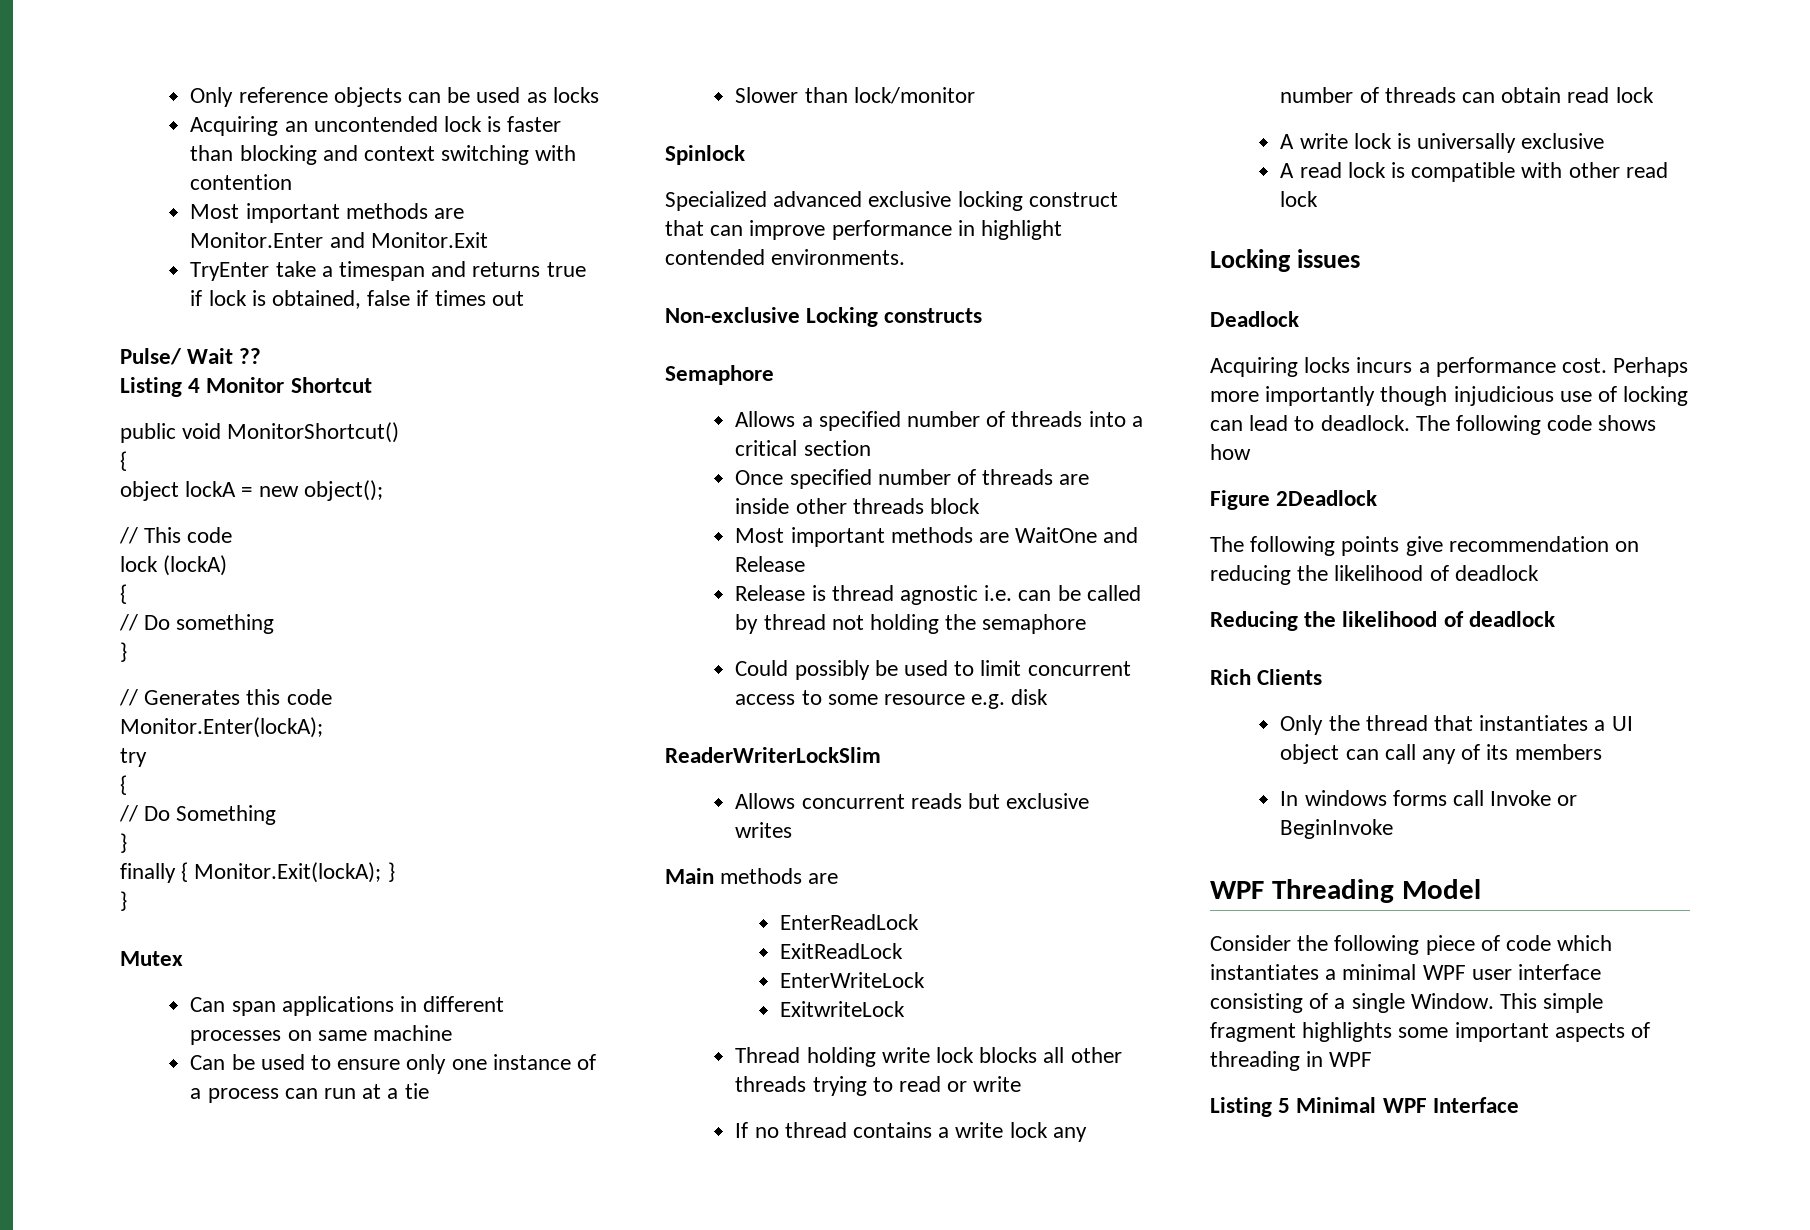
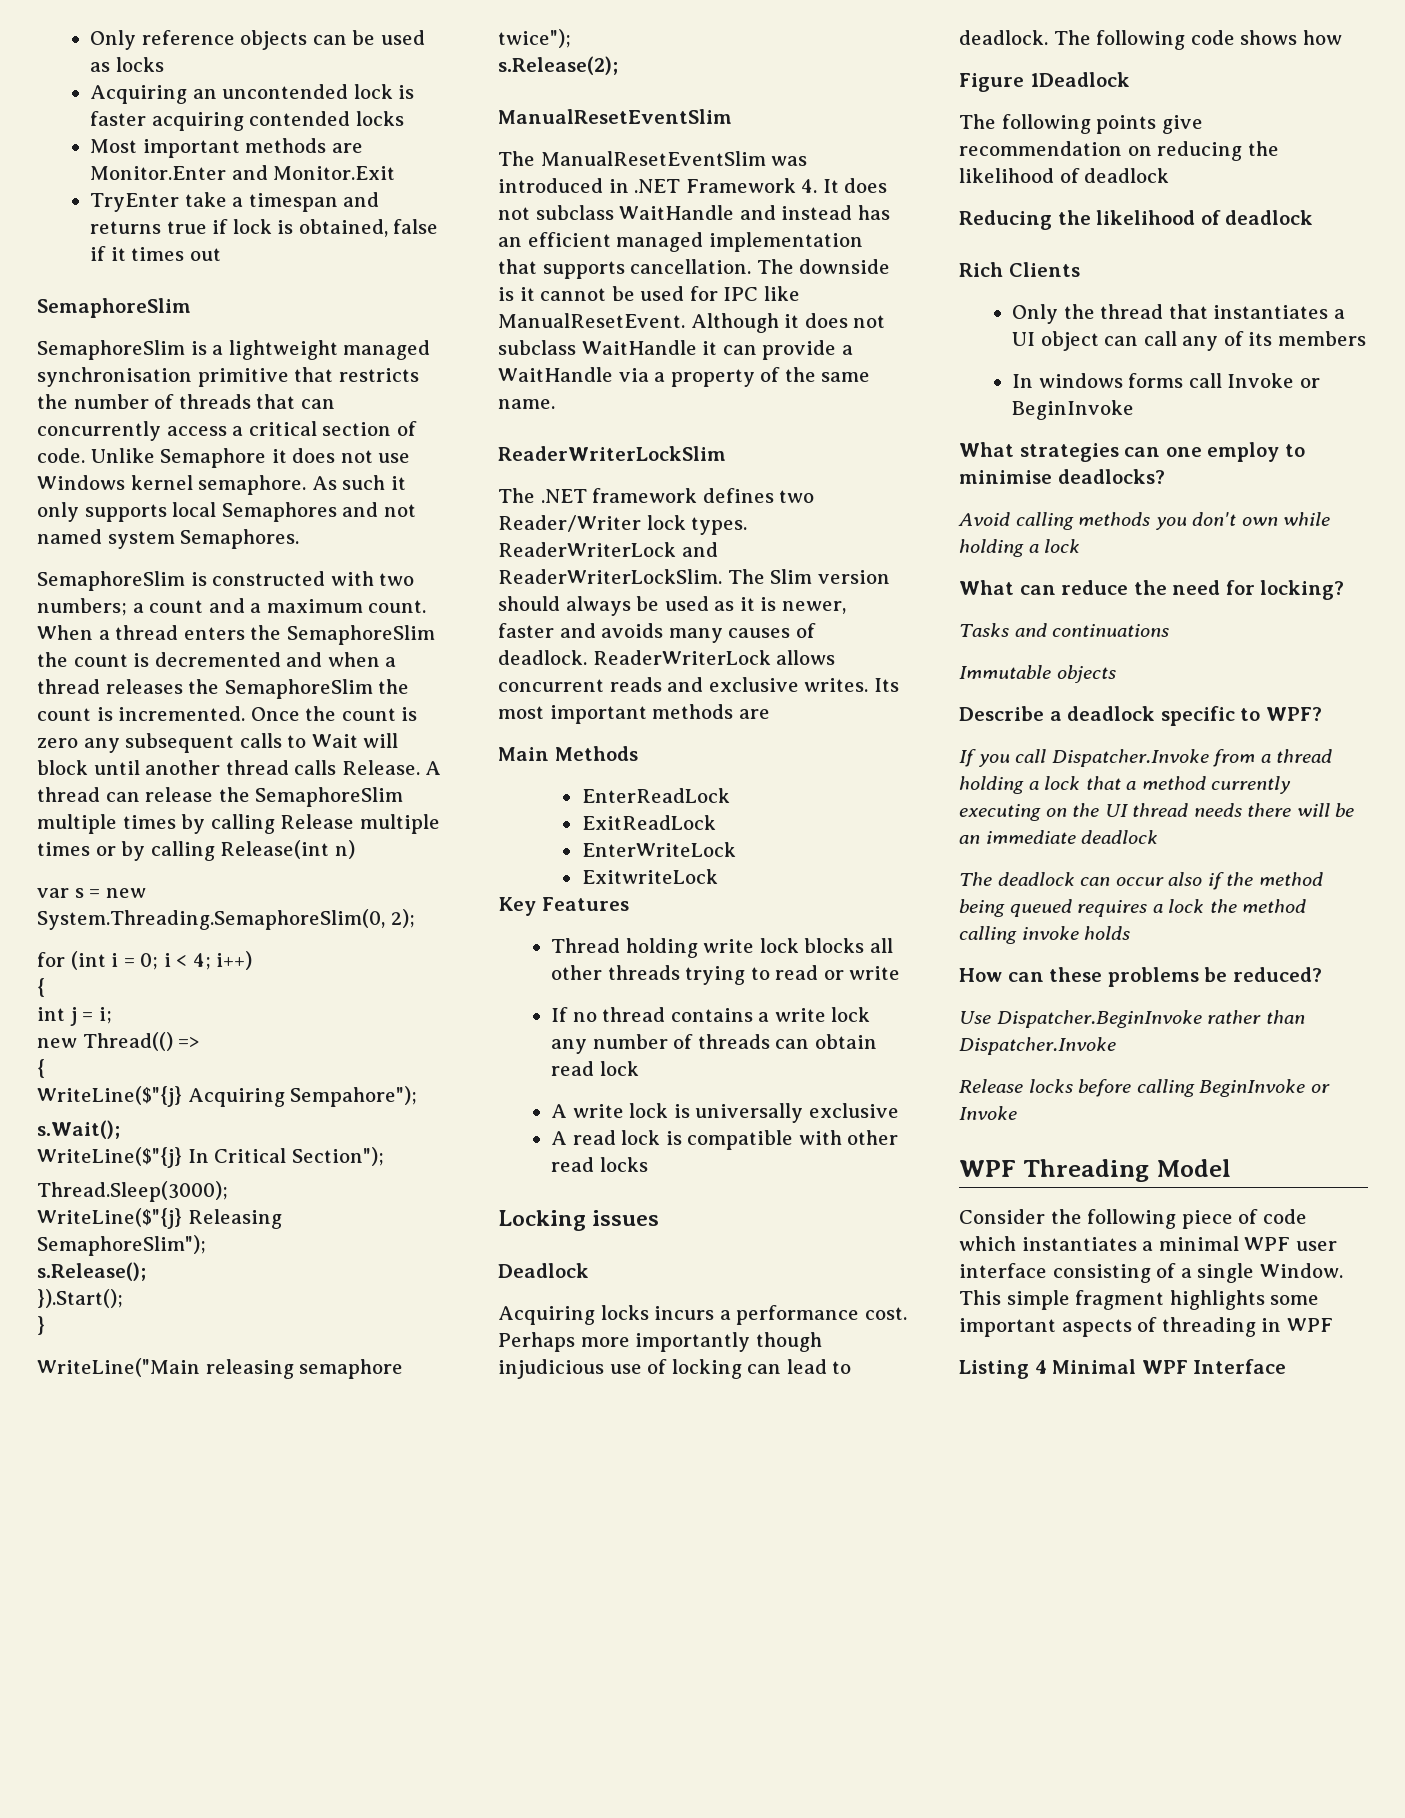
- Acquiring an uncontended lock is faster than blocking and context switching with contention
+ Acquiring an uncontended lock is faster acquiring contended locks
- TryEnter take a timespan and returns true if lock is obtained, false if times out
- Pulse/ Wait ??
- Listing 4 Monitor Shortcut
- public void MonitorShortcut()
+ TryEnter take a timespan and returns true if lock is obtained, false if it times out
+ SemaphoreSlim
+ SemaphoreSlim is a lightweight managed synchronisation primitive that restricts the number of threads that can concurrently access a critical section of code. Unlike Semaphore it does not use Windows kernel semaphore. As such it only supports local Semaphores and not named system Semaphores.
+ SemaphoreSlim is constructed with two numbers; a count and a maximum count. When a thread enters the SemaphoreSlim the count is decremented and when a thread releases the SemaphoreSlim the count is incremented. Once the count is zero any subsequent calls to Wait will block until another thread calls Release. A thread can release the SemaphoreSlim multiple times by calling Release multiple times or by calling Release(int n)
+ var s = new System.Threading.SemaphoreSlim(0, 2);
+ for (int i = 0; i < 4; i++)
  {
- object lockA = new object();
- // This code
- lock (lockA)
+ int j = i;
+ new Thread(() =>
  {
- // Do something
+ WriteLine($"{j} Acquiring Sempahore");
+ s.Wait();
+ WriteLine($"{j} In Critical Section");
+ Thread.Sleep(3000);
+ WriteLine($"{j} Releasing SemaphoreSlim");
+ s.Release();
+ }).Start();
  }
- // Generates this code
- Monitor.Enter(lockA);
- try
- {
- // Do Something
- }
- finally { Monitor.Exit(lockA); }
- }
- Mutex
- Can span applications in different processes on same machine
- Can be used to ensure only one instance of a process can run at a tie
- Slower than lock/monitor
- Spinlock
- Specialized advanced exclusive locking construct that can improve performance in highlight contended environments.
- Non-exclusive Locking constructs
- Semaphore
- Allows a specified number of threads into a critical section
- Once specified number of threads are inside other threads block
- Most important methods are WaitOne and Release
- Release is thread agnostic i.e. can be called by thread not holding the semaphore
- Could possibly be used to limit concurrent access to some resource e.g. disk
+ WriteLine("Main releasing semaphore twice");
+ s.Release(2);
+ ManualResetEventSlim
+ The ManualResetEventSlim was introduced in .NET Framework 4. It does not subclass WaitHandle and instead has an efficient managed implementation that supports cancellation. The downside is it cannot be used for IPC like ManualResetEvent. Although it does not subclass WaitHandle it can provide a WaitHandle via a property of the same name.
  ReaderWriterLockSlim
- Allows concurrent reads but exclusive writes
+ The .NET framework defines two Reader/Writer lock types. ReaderWriterLock and ReaderWriterLockSlim. The Slim version should always be used as it is newer, faster and avoids many causes of deadlock. ReaderWriterLock allows concurrent reads and exclusive writes. Its most important methods are
- Main methods are
+ Main Methods
+ Key Features
- A read lock is compatible with other read lock
+ A read lock is compatible with other read locks
- Figure 2Deadlock
+ Figure 1Deadlock
+ What strategies can one employ to minimise deadlocks?
+ Avoid calling methods you don't own while holding a lock
+ What can reduce the need for locking?
+ Tasks and continuations
+ Immutable objects
+ Describe a deadlock specific to WPF?
+ If you call Dispatcher.Invoke from a thread holding a lock that a method currently executing on the UI thread needs there will be an immediate deadlock
+ The deadlock can occur also if the method being queued requires a lock the method calling invoke holds
+ How can these problems be reduced?
+ Use Dispatcher.BeginInvoke rather than Dispatcher.Invoke
+ Release locks before calling BeginInvoke or Invoke
- Listing 5 Minimal WPF Interface
+ Listing 4 Minimal WPF Interface

